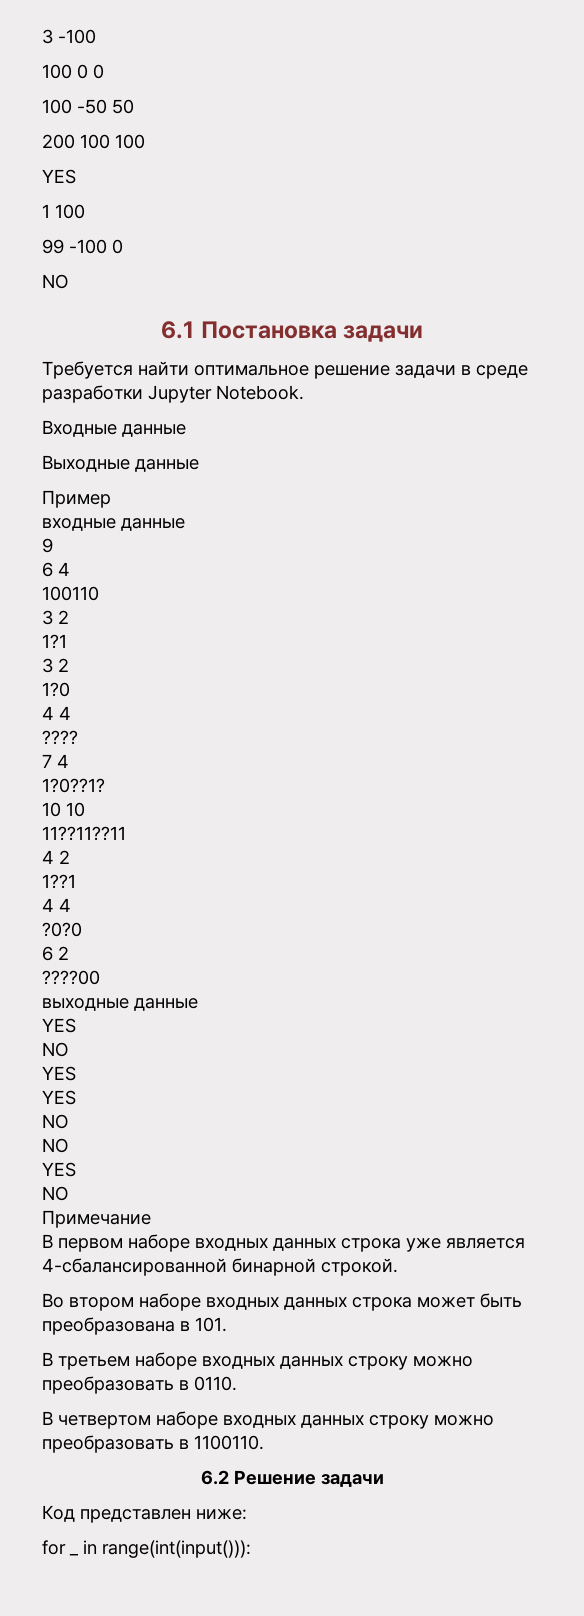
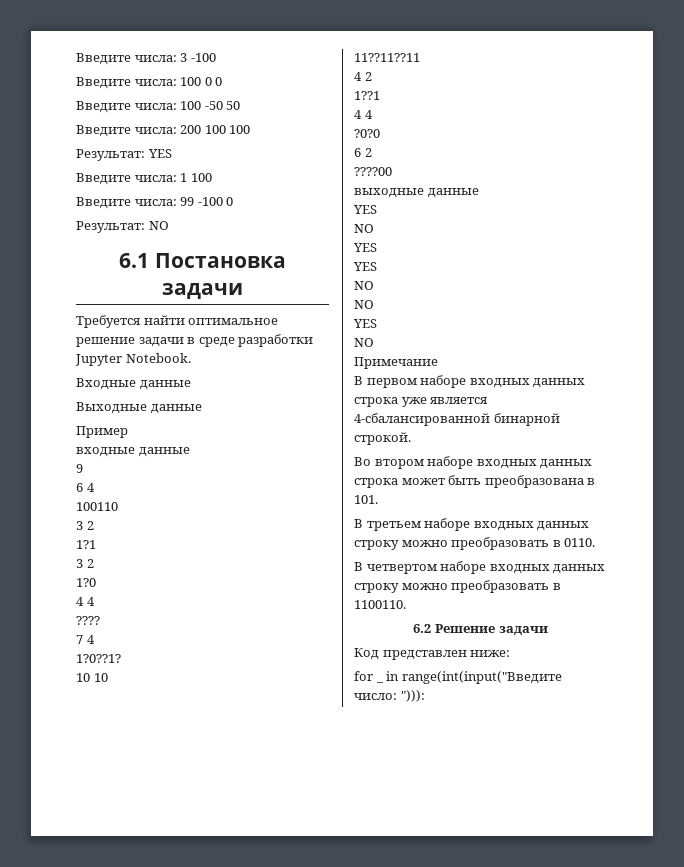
- 3 -100
+ Введите числа: 3 -100
- 100 0 0
+ Введите числа: 100 0 0
- 100 -50 50
+ Введите числа: 100 -50 50
- 200 100 100
- YES
- 1 100
+ Введите числа: 200 100 100
+ Результат: YES
+ Введите числа: 1 100
- 99 -100 0
- NO
+ Введите числа: 99 -100 0
+ Результат: NO
- for _ in range(int(input())):
+ for _ in range(int(input("Введите число: "))):

